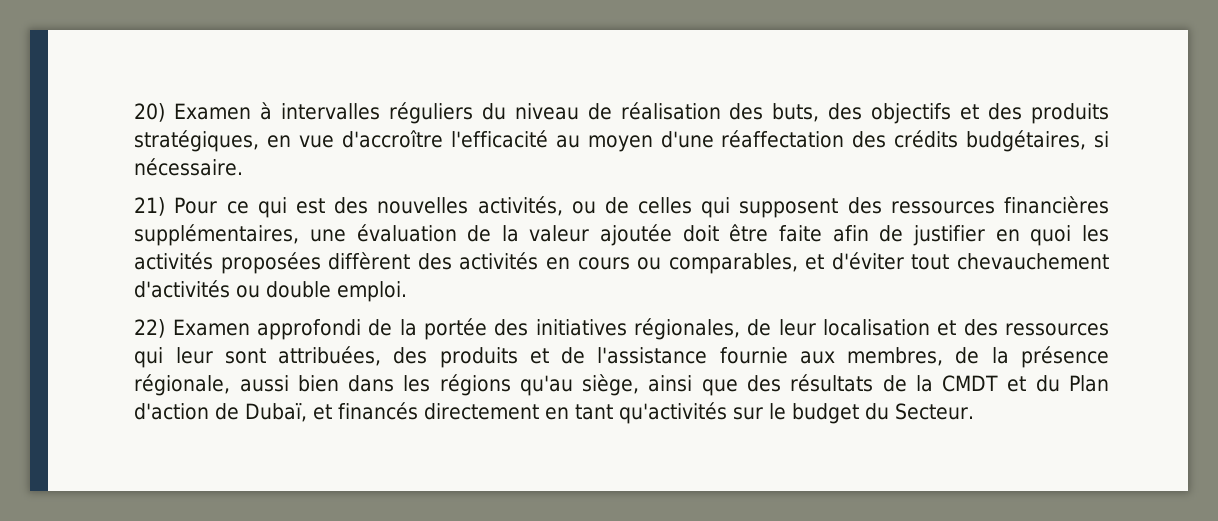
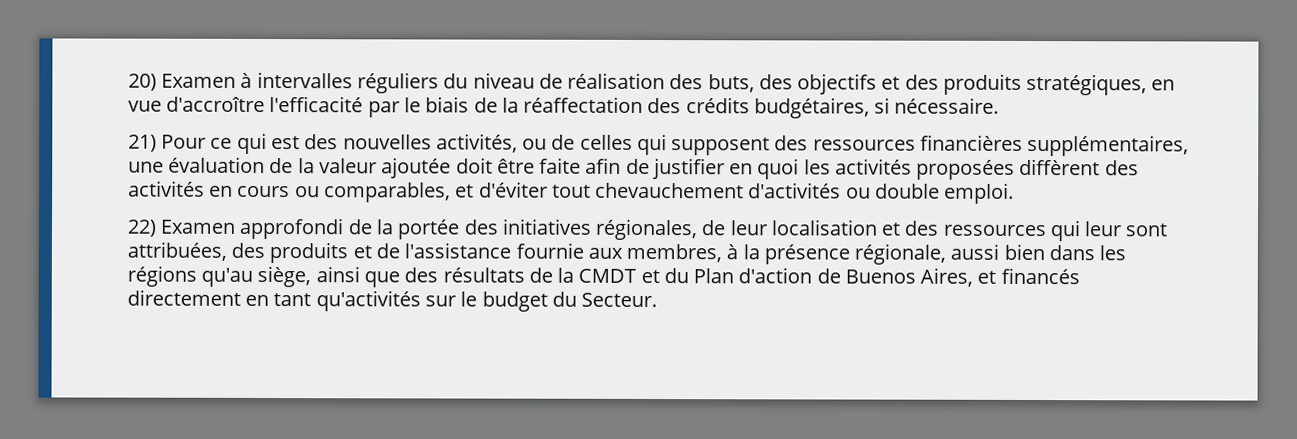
- 20) Examen à intervalles réguliers du niveau de réalisation des buts, des objectifs et des produits stratégiques, en vue d'accroître l'efficacité au moyen d'une réaffectation des crédits budgétaires, si nécessaire.
+ 20) Examen à intervalles réguliers du niveau de réalisation des buts, des objectifs et des produits stratégiques, en vue d'accroître l'efficacité par le biais de la réaffectation des crédits budgétaires, si nécessaire.
- 22) Examen approfondi de la portée des initiatives régionales, de leur localisation et des ressources qui leur sont attribuées, des produits et de l'assistance fournie aux membres, de la présence régionale, aussi bien dans les régions qu'au siège, ainsi que des résultats de la CMDT et du Plan d'action de Dubaï, et financés directement en tant qu'activités sur le budget du Secteur.
+ 22) Examen approfondi de la portée des initiatives régionales, de leur localisation et des ressources qui leur sont attribuées, des produits et de l'assistance fournie aux membres, à la présence régionale, aussi bien dans les régions qu'au siège, ainsi que des résultats de la CMDT et du Plan d'action de Buenos Aires, et financés directement en tant qu'activités sur le budget du Secteur.

